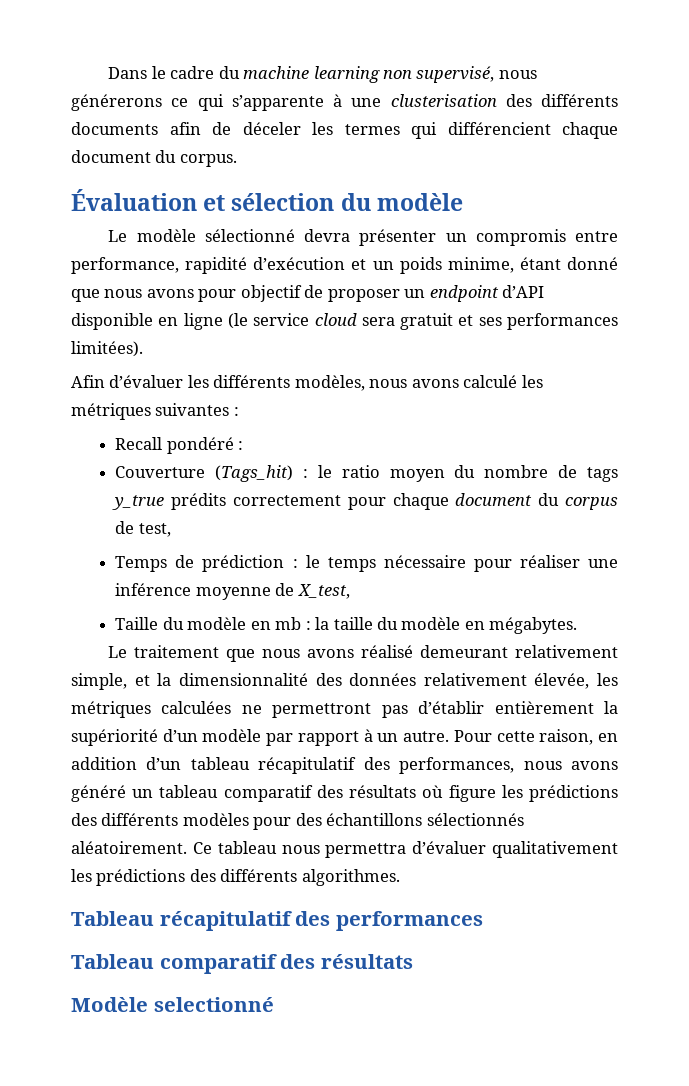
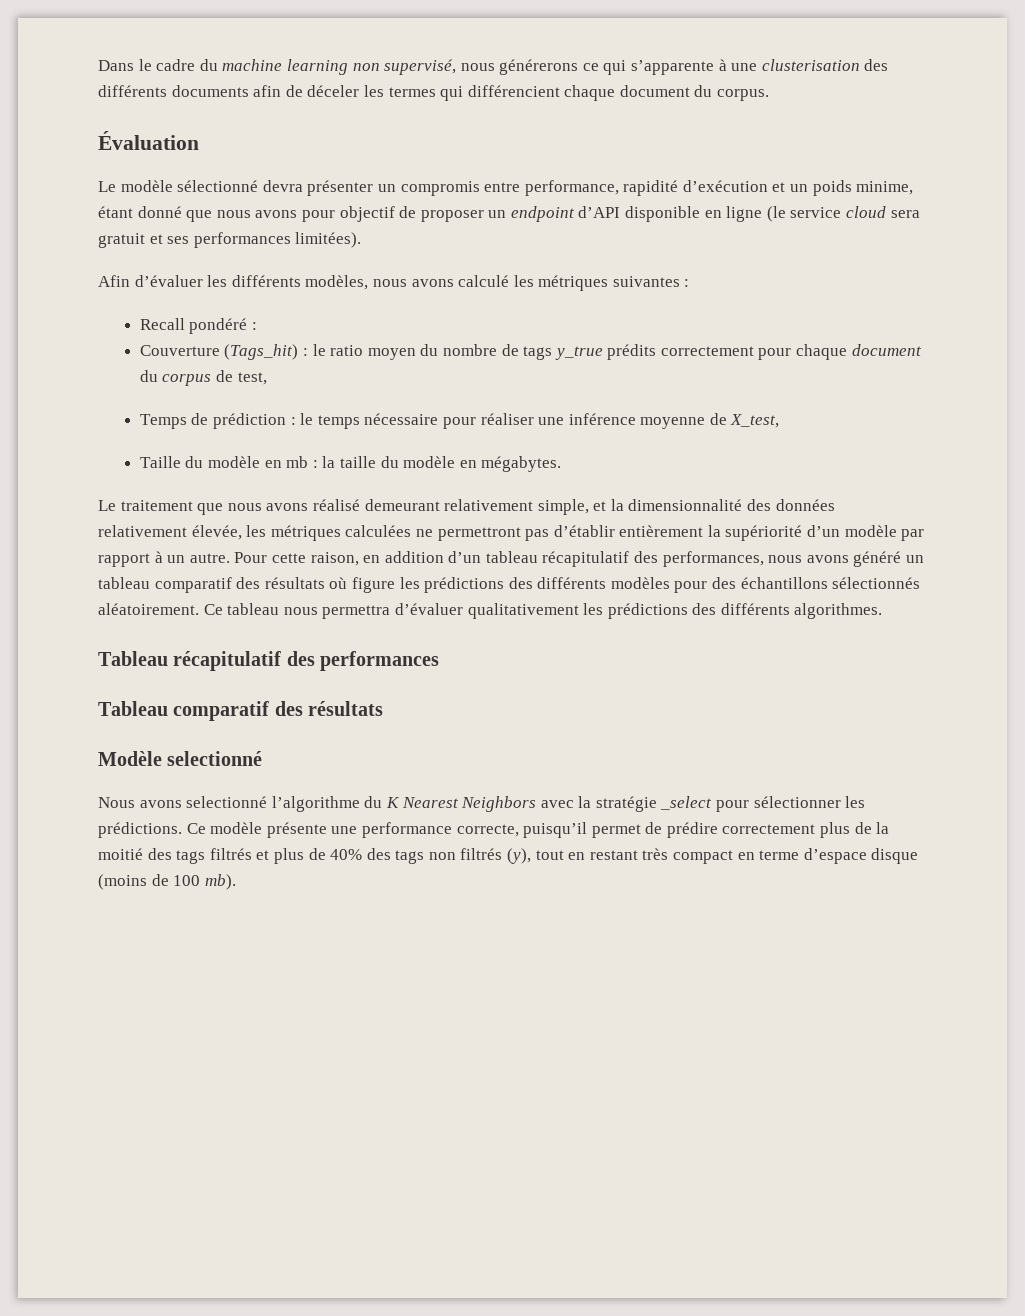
- Évaluation et sélection du modèle
+ Évaluation
+ Nous avons selectionné l’algorithme du K Nearest Neighbors avec la stratégie _select pour sélectionner les prédictions. Ce modèle présente une performance correcte, puisqu’il permet de prédire correctement plus de la moitié des tags filtrés et plus de 40% des tags non filtrés (y), tout en restant très compact en terme d’espace disque (moins de 100 mb).

